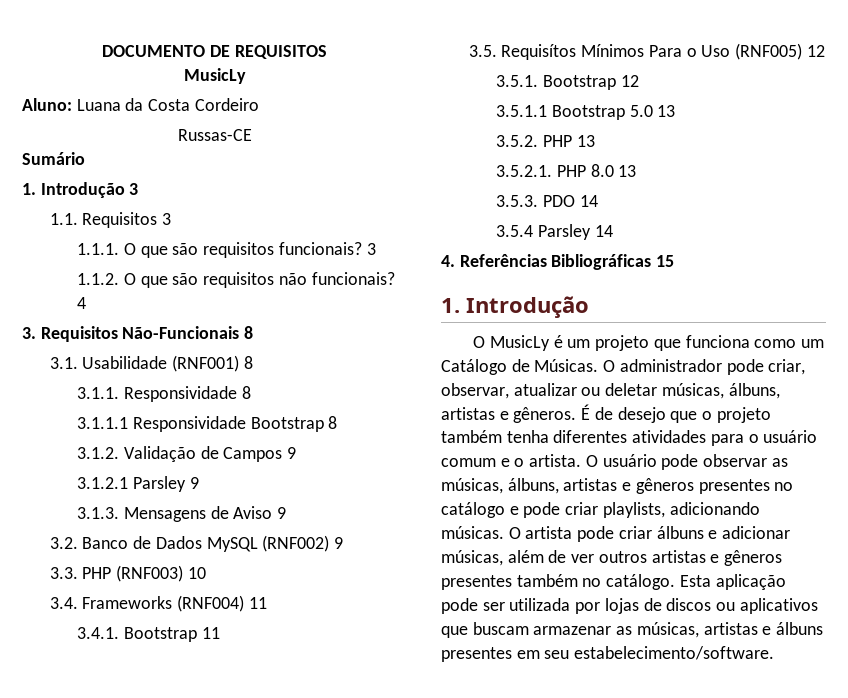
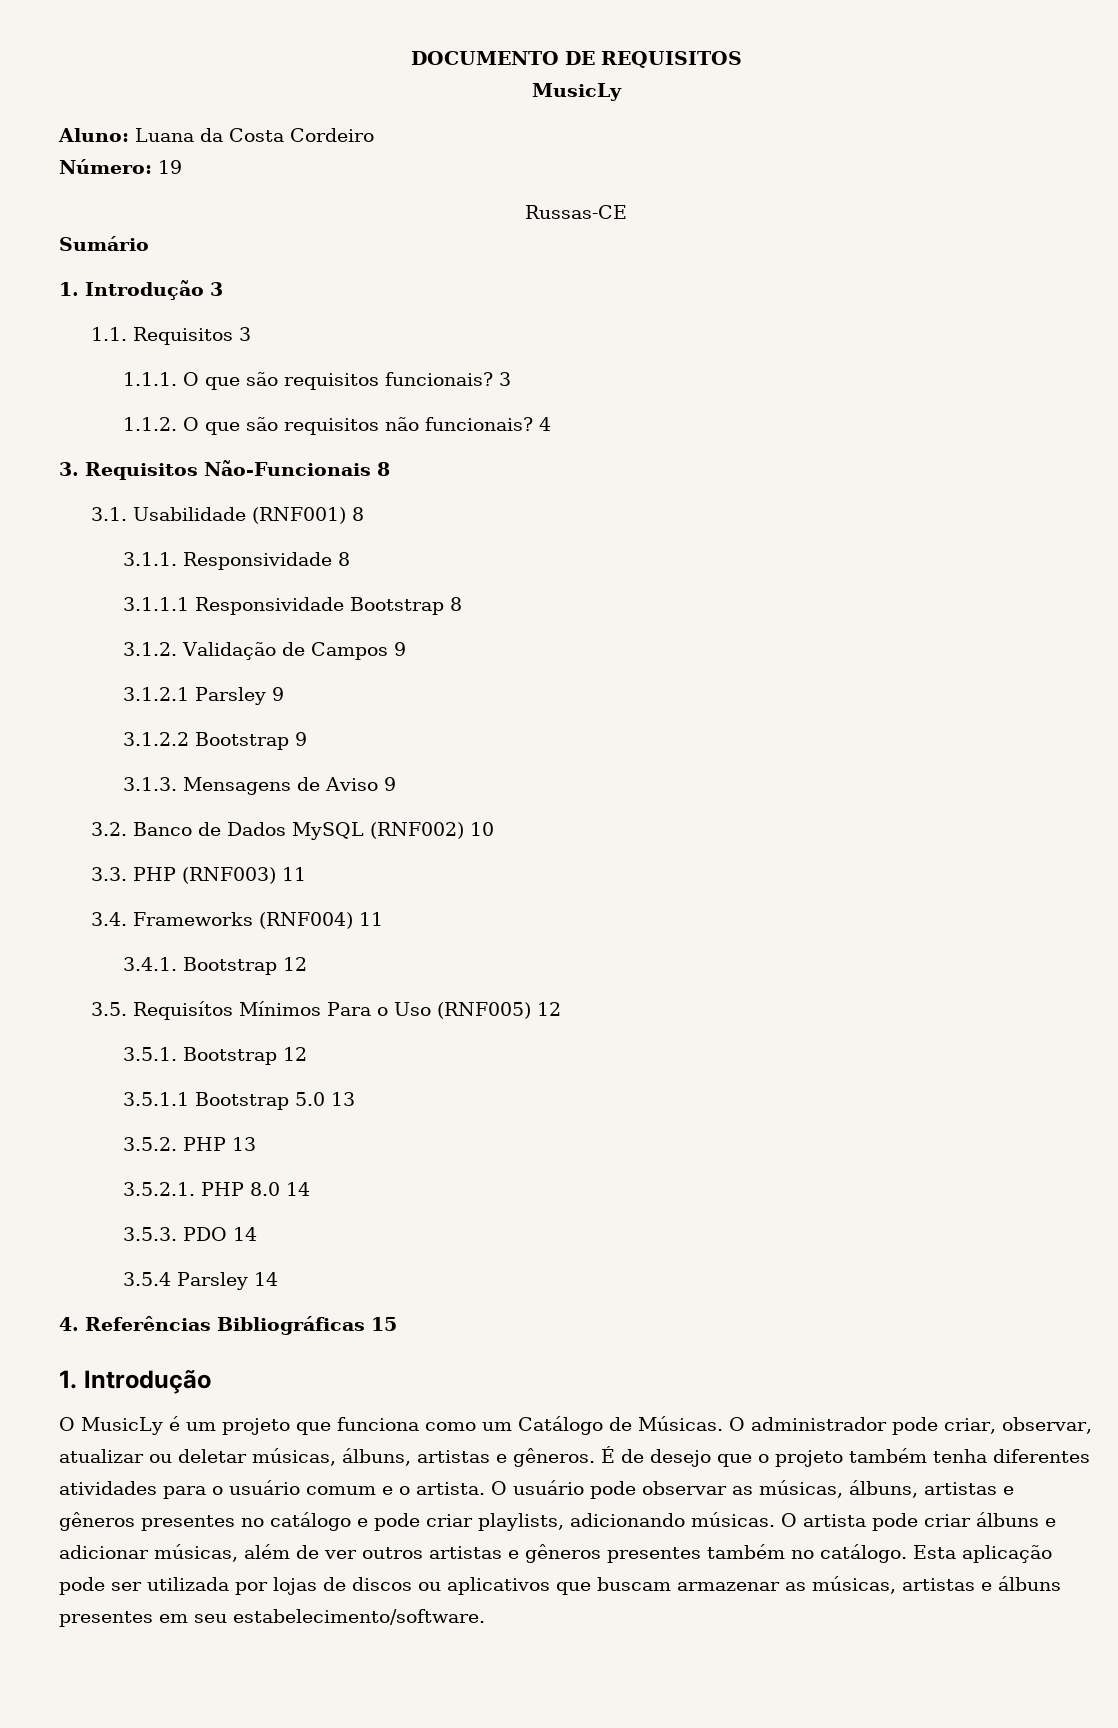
+ Número: 19
+ 3.1.2.2 Bootstrap 9
- 3.2. Banco de Dados MySQL (RNF002) 9
+ 3.2. Banco de Dados MySQL (RNF002) 10
- 3.3. PHP (RNF003) 10
+ 3.3. PHP (RNF003) 11
- 3.4.1. Bootstrap 11
+ 3.4.1. Bootstrap 12
- 3.5.2.1. PHP 8.0 13
+ 3.5.2.1. PHP 8.0 14

